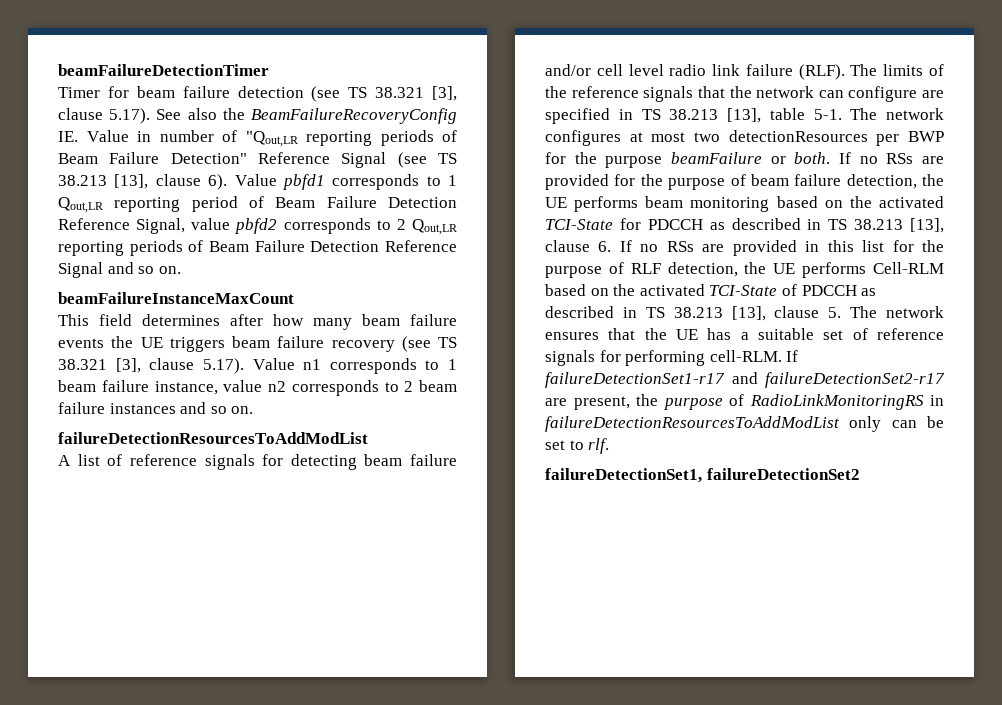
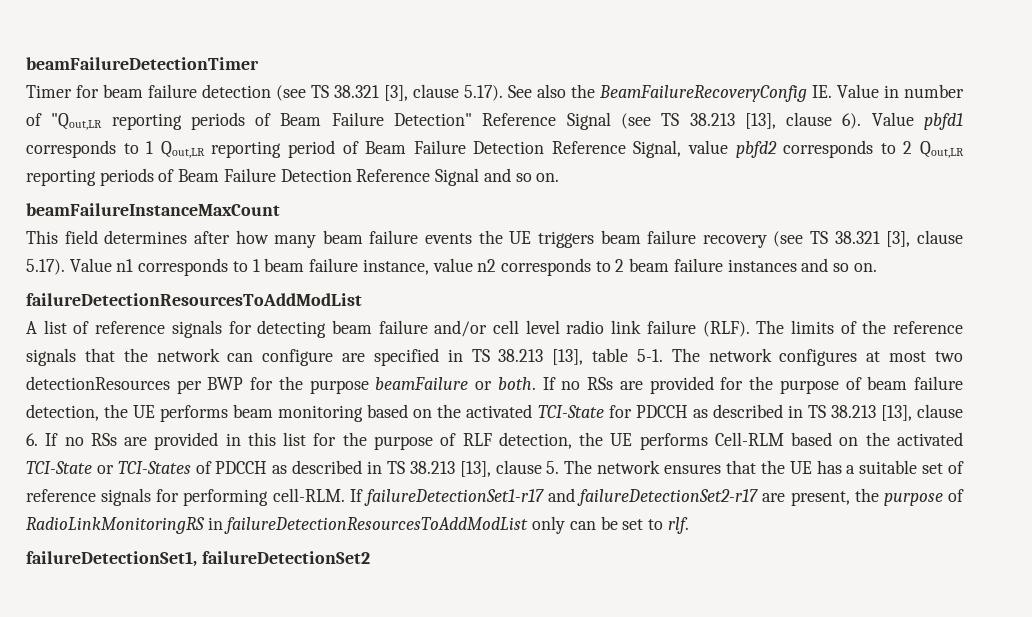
- If no RSs are provided for the purpose of beam failure detection, the UE performs beam monitoring based on the activated TCI-State for PDCCH as described in TS 38.213 [13], clause 6. If no RSs are provided in this list for the purpose of RLF detection, the UE performs Cell-RLM based on the activated TCI-State of PDCCH as described in TS 38.213 [13], clause 5. The network ensures that the UE has a suitable set of reference signals for performing cell-RLM.
+ If no RSs are provided for the purpose of beam failure detection, the UE performs beam monitoring based on the activated TCI-State for PDCCH as described in TS 38.213 [13], clause 6. If no RSs are provided in this list for the purpose of RLF detection, the UE performs Cell-RLM based on the activated TCI-State or TCI-States of PDCCH as described in TS 38.213 [13], clause 5. The network ensures that the UE has a suitable set of reference signals for performing cell-RLM.

